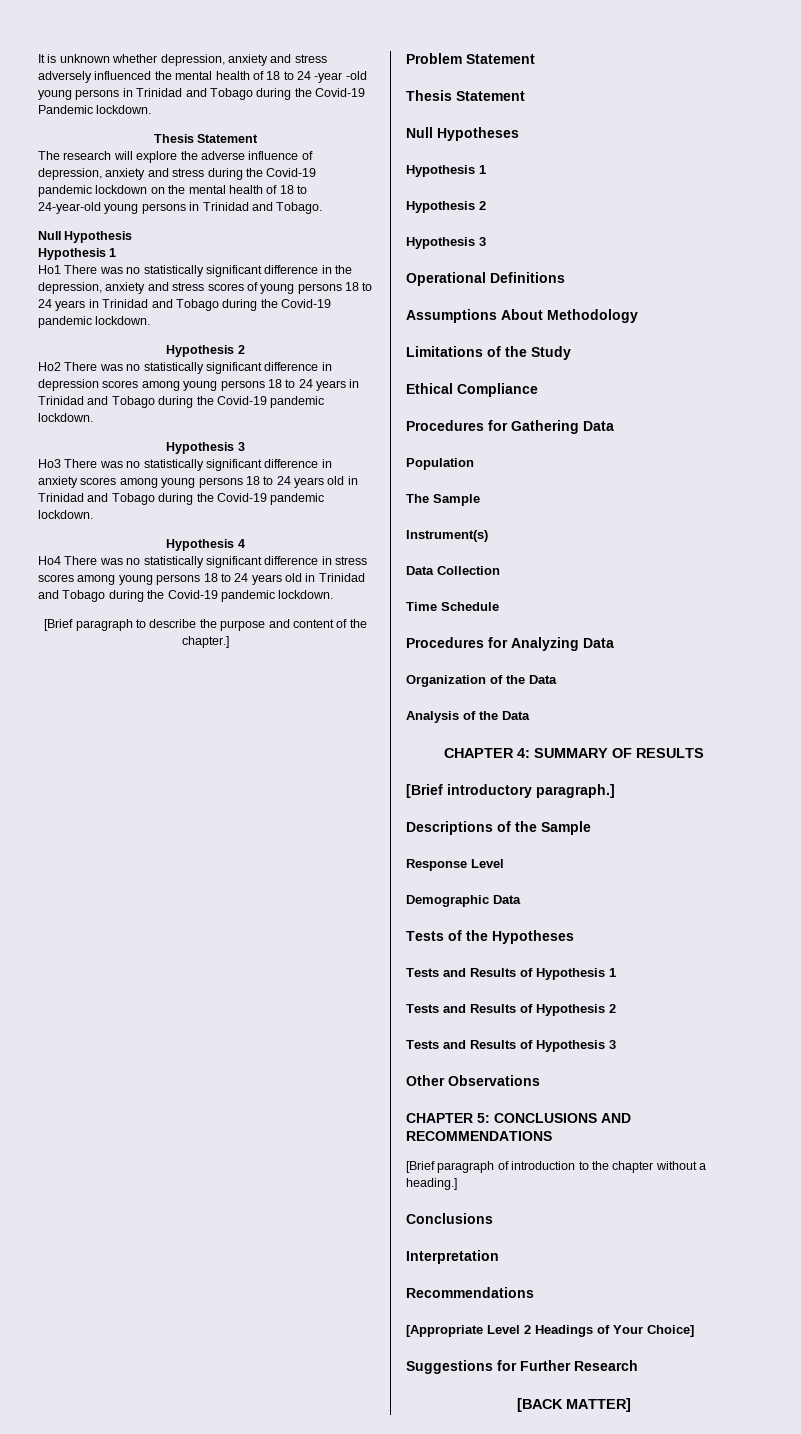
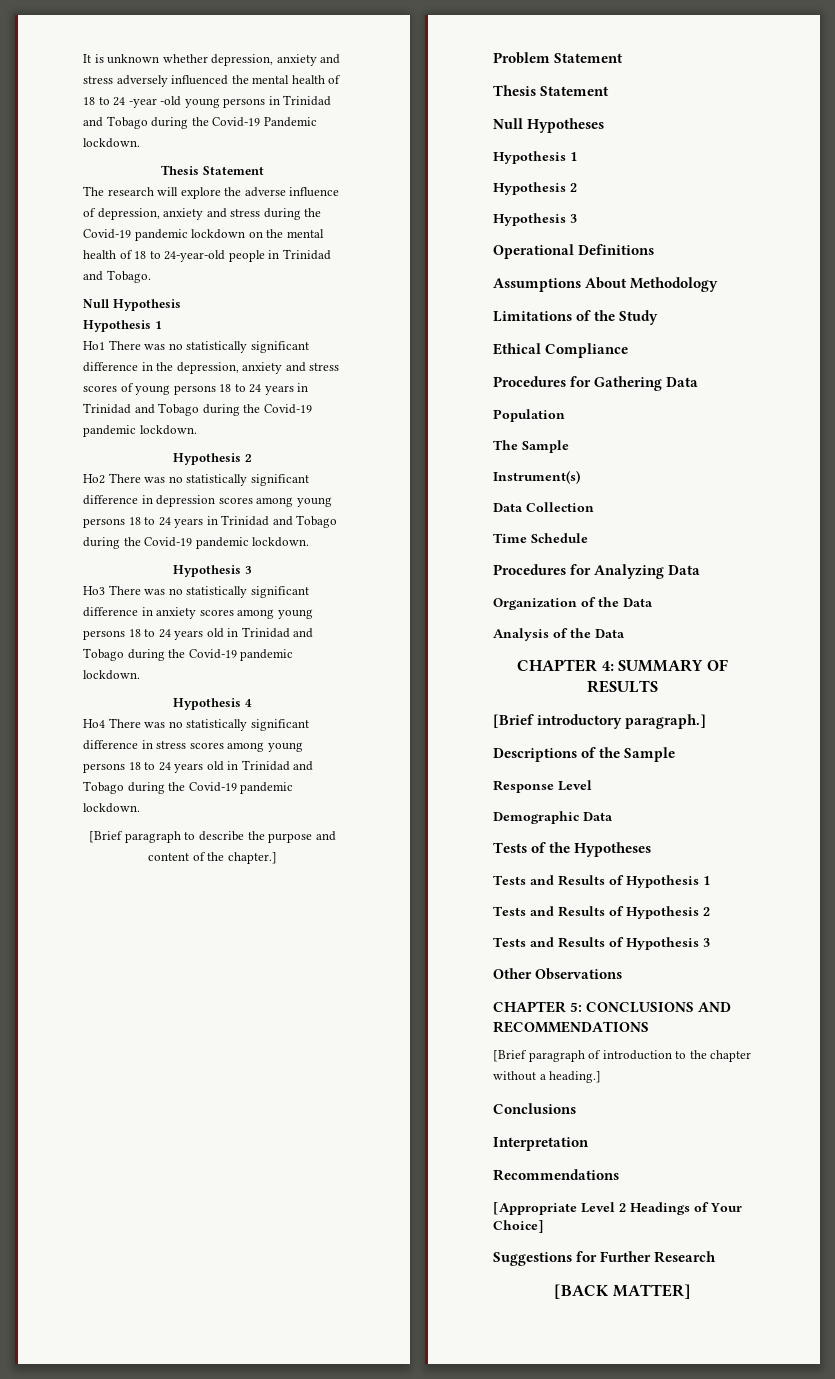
- The research will explore the adverse influence of depression, anxiety and stress during the Covid-19 pandemic lockdown on the mental health of 18 to 24-year-old young persons in Trinidad and Tobago.
+ The research will explore the adverse influence of depression, anxiety and stress during the Covid-19 pandemic lockdown on the mental health of 18 to 24-year-old people in Trinidad and Tobago.

